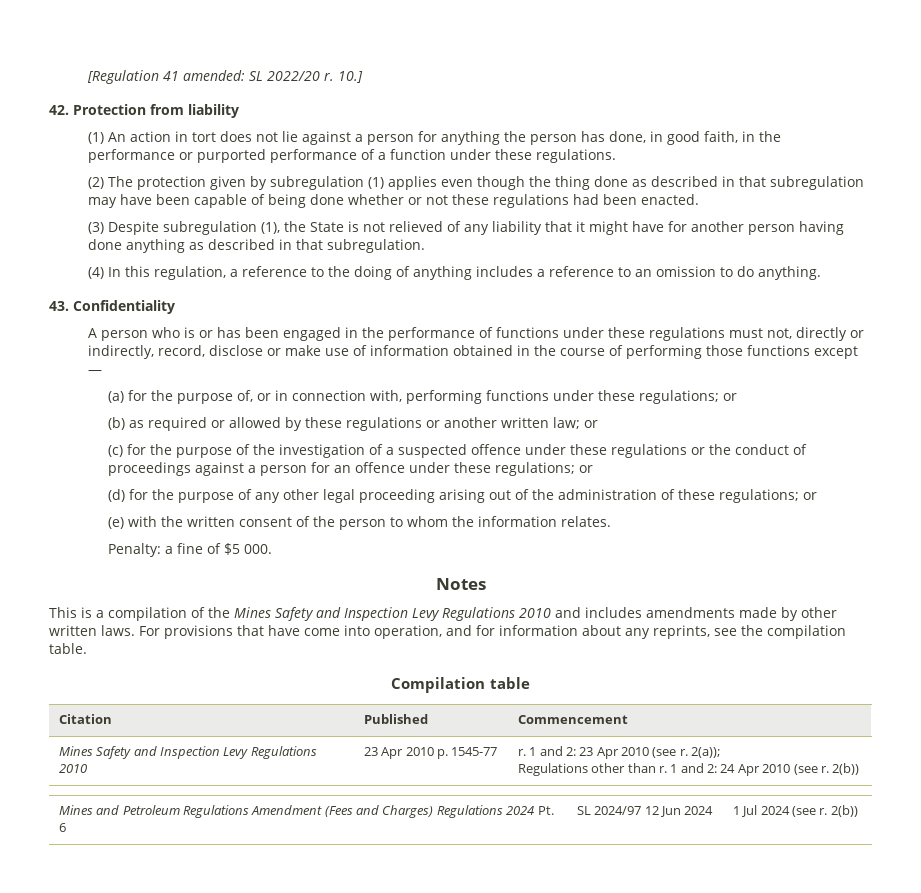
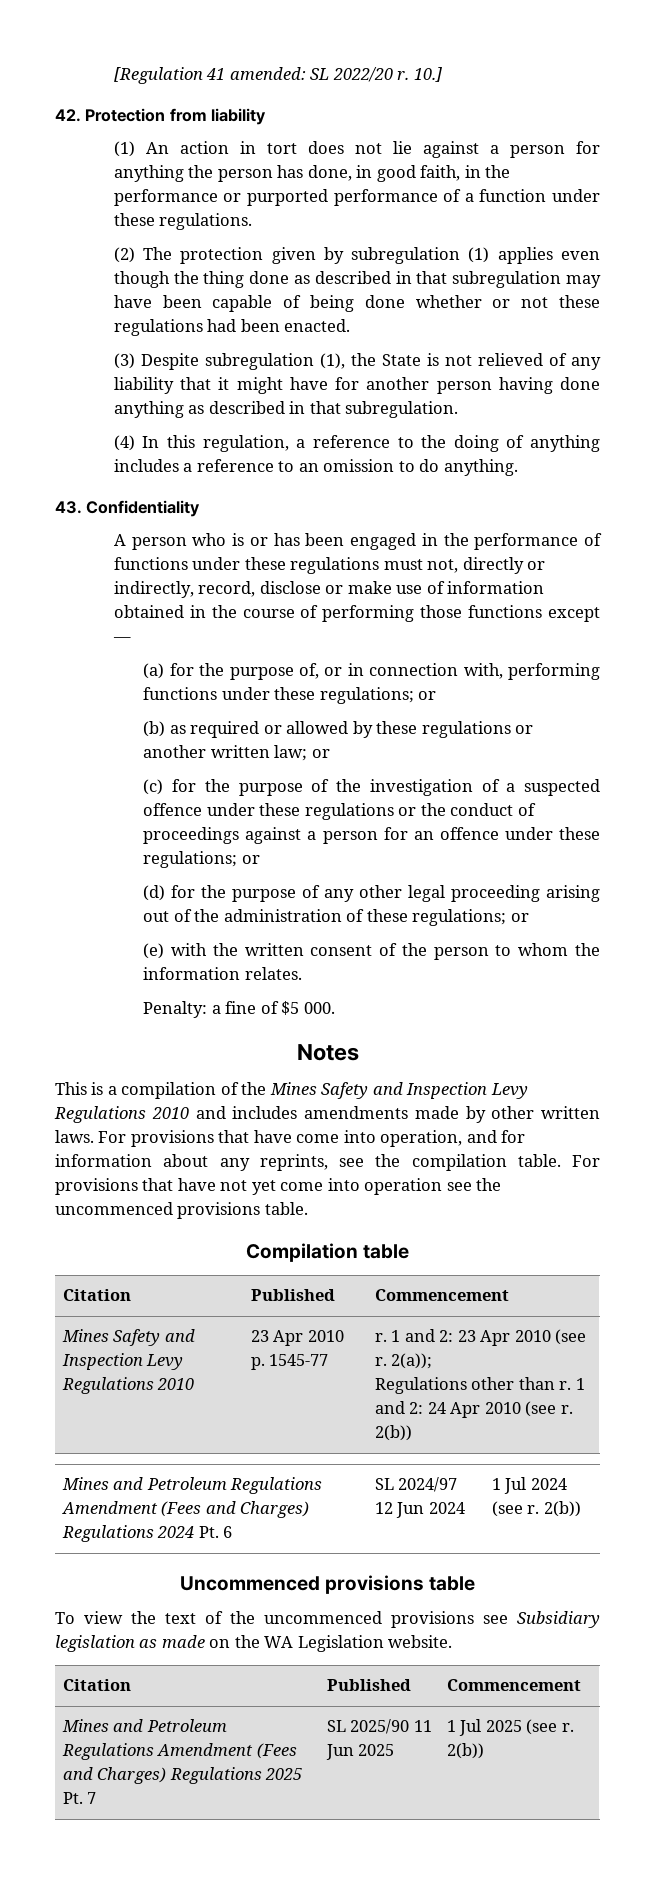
+ For provisions that have not yet come into operation see the uncommenced provisions table.
+ Uncommenced provisions table
+ To view the text of the uncommenced provisions see Subsidiary legislation as made on the WA Legislation website.
+ Citation | Published | Commencement
+ Mines and Petroleum Regulations Amendment (Fees and Charges) Regulations 2025 Pt. 7 | SL 2025/90 11 Jun 2025 | 1 Jul 2025 (see r. 2(b))

